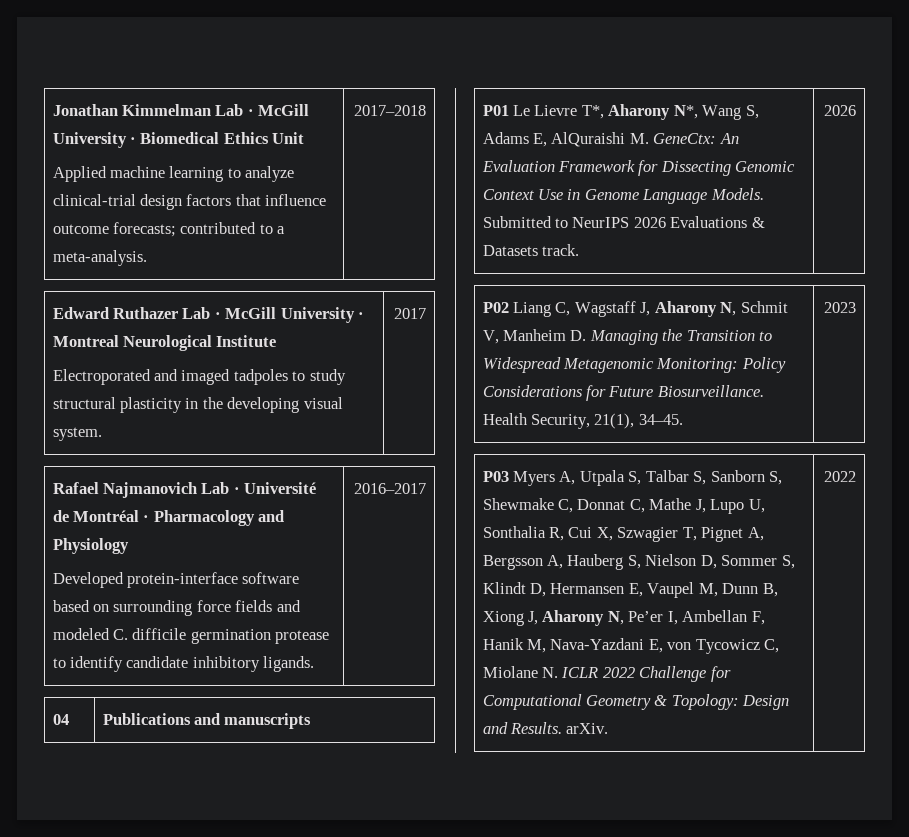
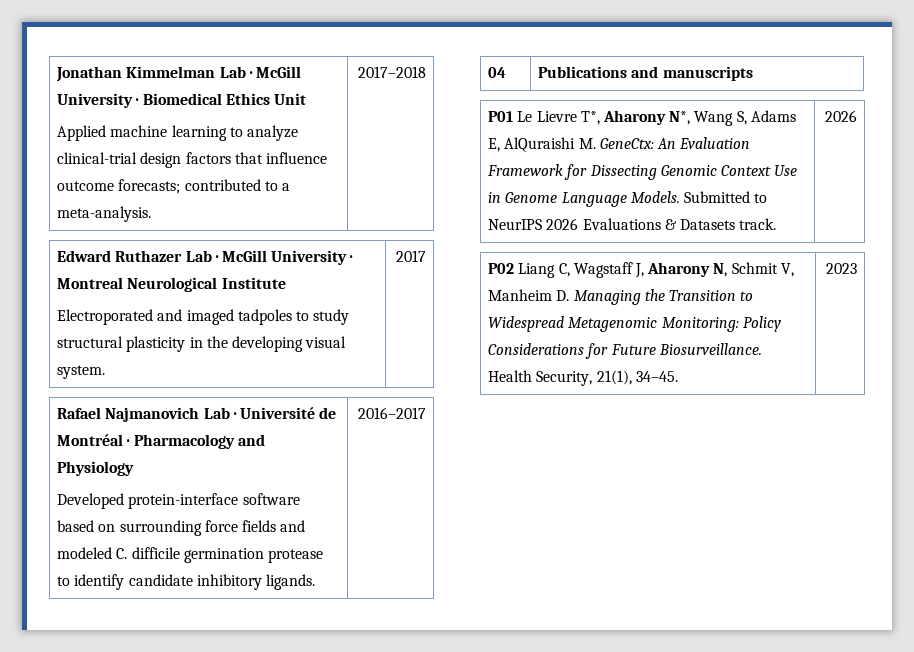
- P03 Myers A, Utpala S, Talbar S, Sanborn S, Shewmake C, Donnat C, Mathe J, Lupo U, Sonthalia R, Cui X, Szwagier T, Pignet A, Bergsson A, Hauberg S, Nielson D, Sommer S, Klindt D, Hermansen E, Vaupel M, Dunn B, Xiong J, Aharony N, Pe’er I, Ambellan F, Hanik M, Nava-Yazdani E, von Tycowicz C, Miolane N. ICLR 2022 Challenge for Computational Geometry & Topology: Design and Results. arXiv. | 2022

